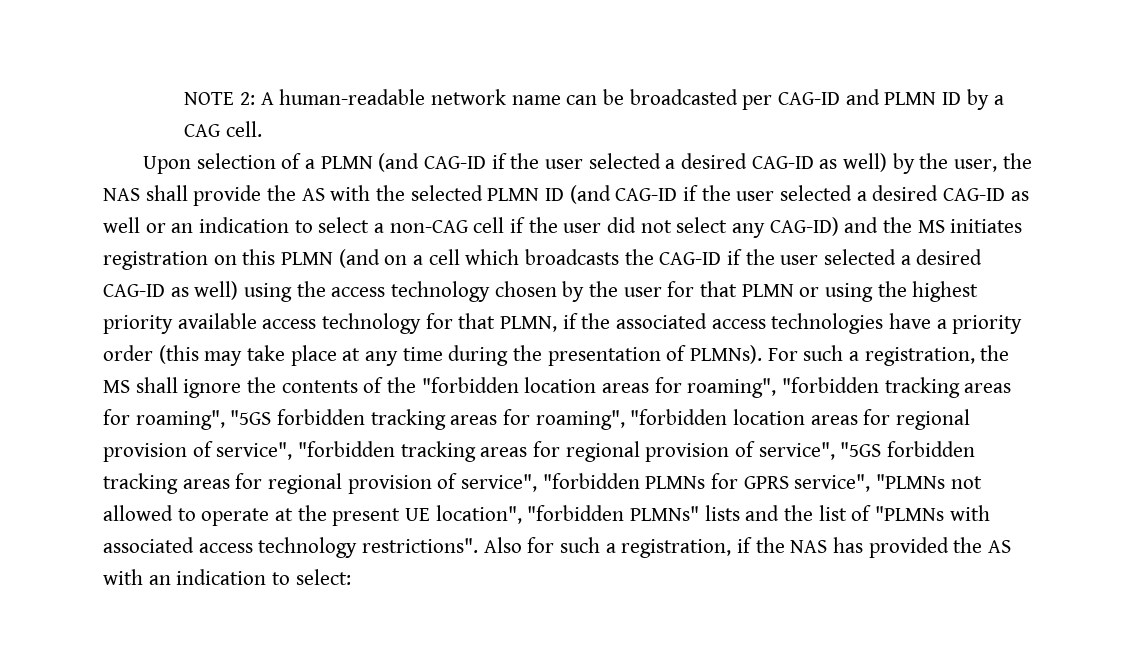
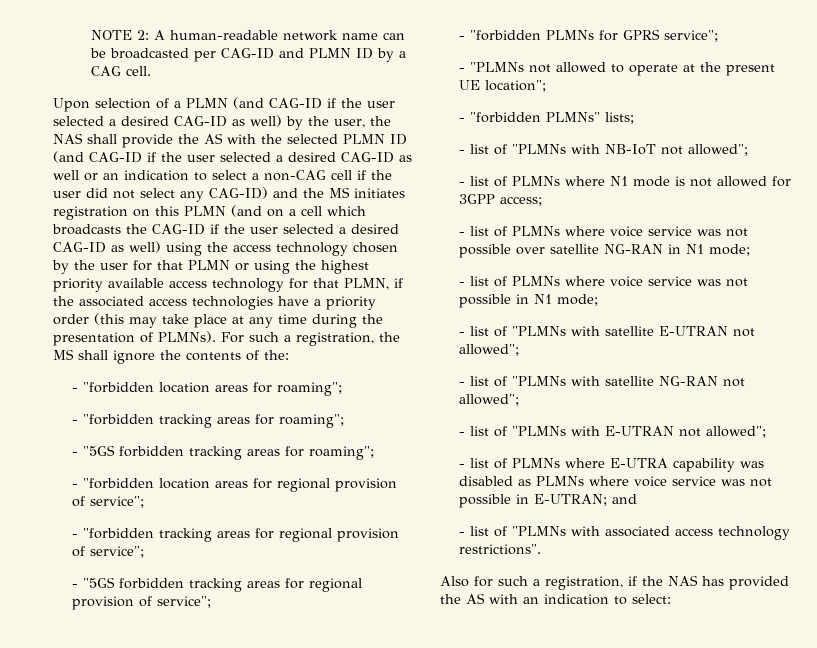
- For such a registration, the MS shall ignore the contents of the "forbidden location areas for roaming", "forbidden tracking areas for roaming", "5GS forbidden tracking areas for roaming", "forbidden location areas for regional provision of service", "forbidden tracking areas for regional provision of service", "5GS forbidden tracking areas for regional provision of service", "forbidden PLMNs for GPRS service", "PLMNs not allowed to operate at the present UE location", "forbidden PLMNs" lists and the list of "PLMNs with associated access technology restrictions". Also for such a registration, if the NAS has provided the AS with an indication to select:
+ For such a registration, the MS shall ignore the contents of the:
+ - "forbidden location areas for roaming";
+ - "forbidden tracking areas for roaming";
+ - "5GS forbidden tracking areas for roaming";
+ - "forbidden location areas for regional provision of service";
+ - "forbidden tracking areas for regional provision of service";
+ - "5GS forbidden tracking areas for regional provision of service";
+ - "forbidden PLMNs for GPRS service";
+ - "PLMNs not allowed to operate at the present UE location";
+ - "forbidden PLMNs" lists;
+ - list of "PLMNs with NB-IoT not allowed";
+ - list of PLMNs where N1 mode is not allowed for 3GPP access;
+ - list of PLMNs where voice service was not possible over satellite NG-RAN in N1 mode;
+ - list of PLMNs where voice service was not possible in N1 mode;
+ - list of "PLMNs with satellite E-UTRAN not allowed";
+ - list of "PLMNs with satellite NG-RAN not allowed";
+ - list of "PLMNs with E-UTRAN not allowed";
+ - list of PLMNs where E-UTRA capability was disabled as PLMNs where voice service was not possible in E-UTRAN; and
+ - list of "PLMNs with associated access technology restrictions".
+ Also for such a registration, if the NAS has provided the AS with an indication to select:

